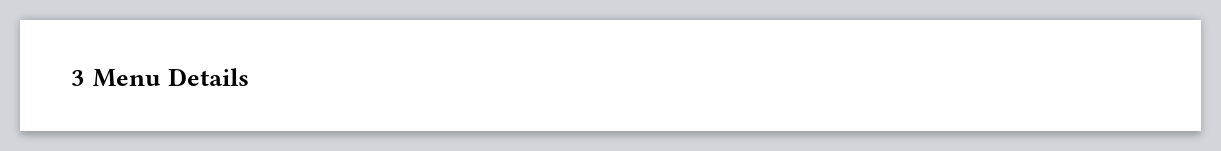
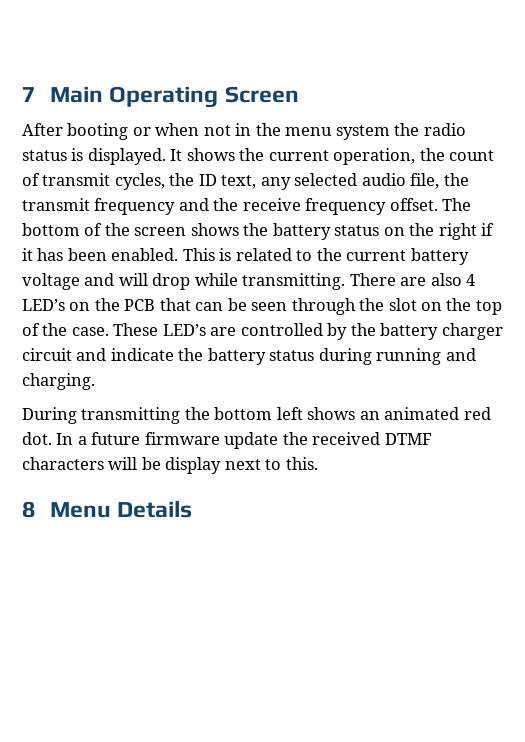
- 3 Menu Details
+ 7 Main Operating Screen
+ After booting or when not in the menu system the radio status is displayed. It shows the current operation, the count of transmit cycles, the ID text, any selected audio file, the transmit frequency and the receive frequency offset. The bottom of the screen shows the battery status on the right if it has been enabled. This is related to the current battery voltage and will drop while transmitting. There are also 4 LED’s on the PCB that can be seen through the slot on the top of the case. These LED’s are controlled by the battery charger circuit and indicate the battery status during running and charging.
+ During transmitting the bottom left shows an animated red dot. In a future firmware update the received DTMF characters will be display next to this.
+ 8 Menu Details

